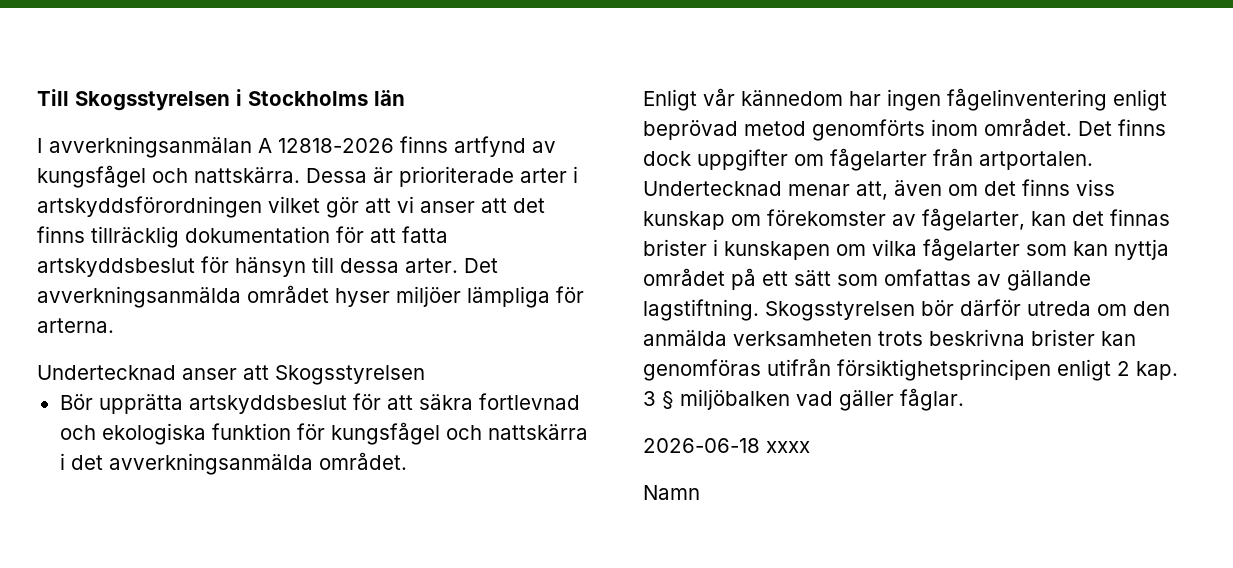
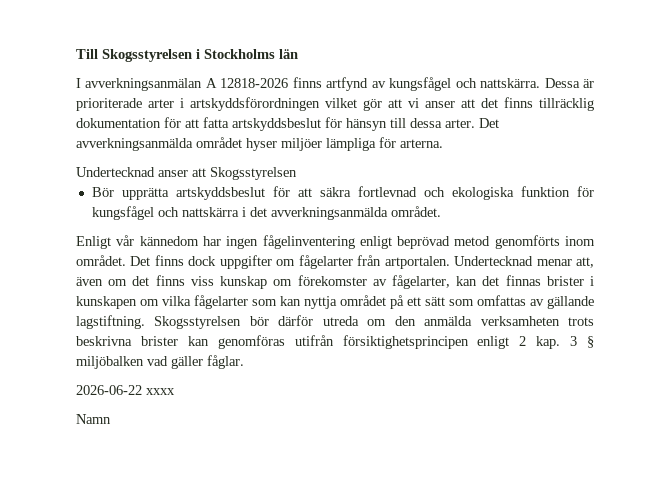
- 2026-06-18 xxxx
+ 2026-06-22 xxxx

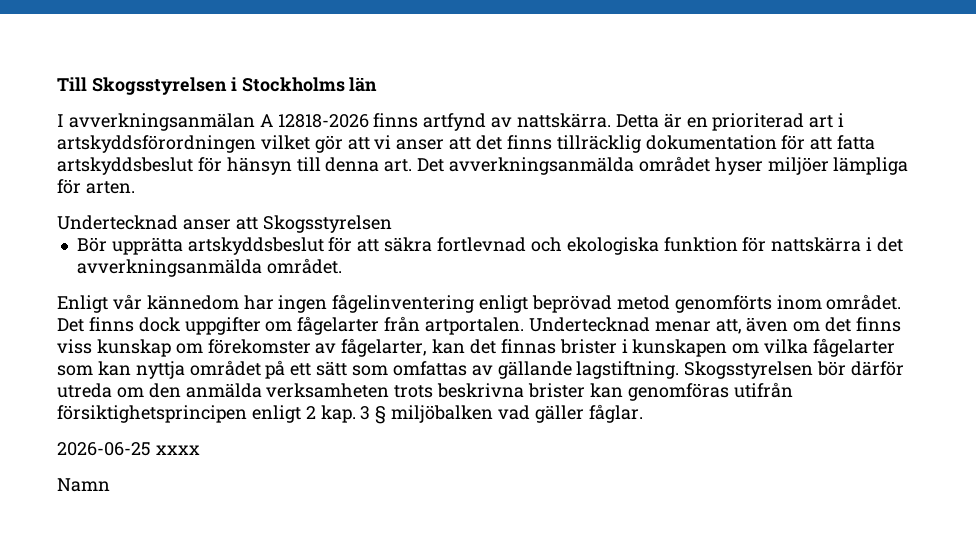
- I avverkningsanmälan A 12818-2026 finns artfynd av kungsfågel och nattskärra. Dessa är prioriterade arter i artskyddsförordningen vilket gör att vi anser att det finns tillräcklig dokumentation för att fatta artskyddsbeslut för hänsyn till dessa arter. Det avverkningsanmälda området hyser miljöer lämpliga för arterna.
+ I avverkningsanmälan A 12818-2026 finns artfynd av nattskärra. Detta är en prioriterad art i artskyddsförordningen vilket gör att vi anser att det finns tillräcklig dokumentation för att fatta artskyddsbeslut för hänsyn till denna art. Det avverkningsanmälda området hyser miljöer lämpliga för arten.
- Bör upprätta artskyddsbeslut för att säkra fortlevnad och ekologiska funktion för kungsfågel och nattskärra i det avverkningsanmälda området.
+ Bör upprätta artskyddsbeslut för att säkra fortlevnad och ekologiska funktion för nattskärra i det avverkningsanmälda området.
- 2026-06-22 xxxx
+ 2026-06-25 xxxx

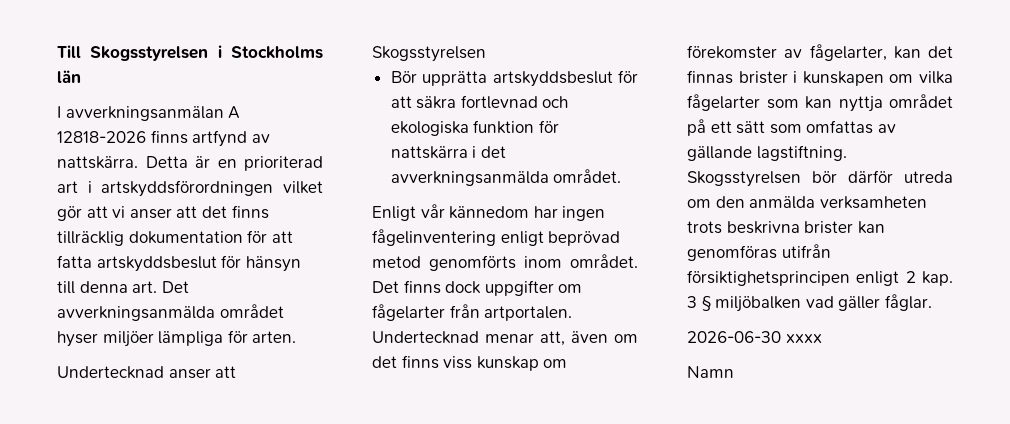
- 2026-06-25 xxxx
+ 2026-06-30 xxxx

